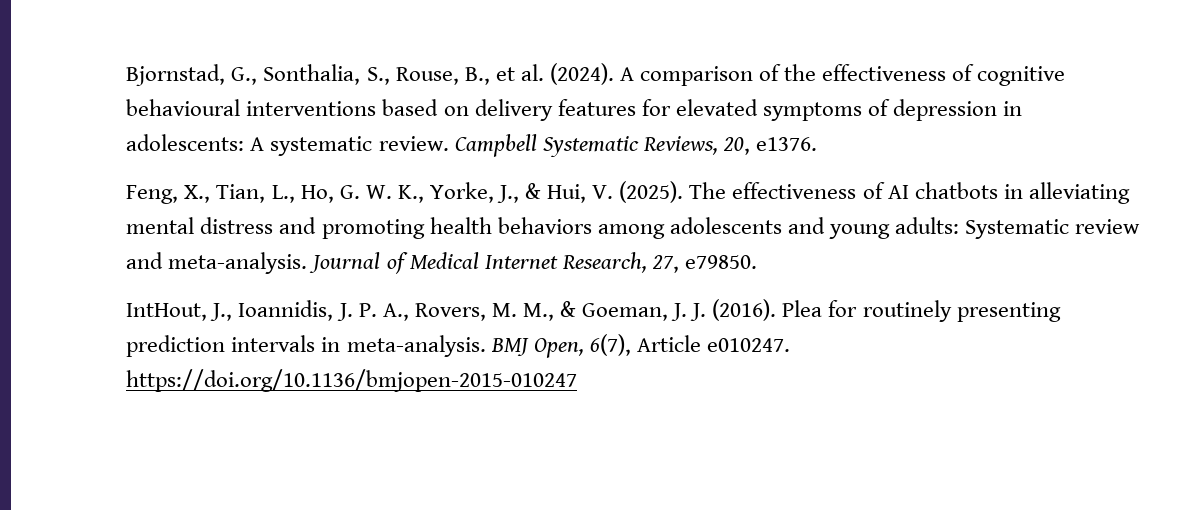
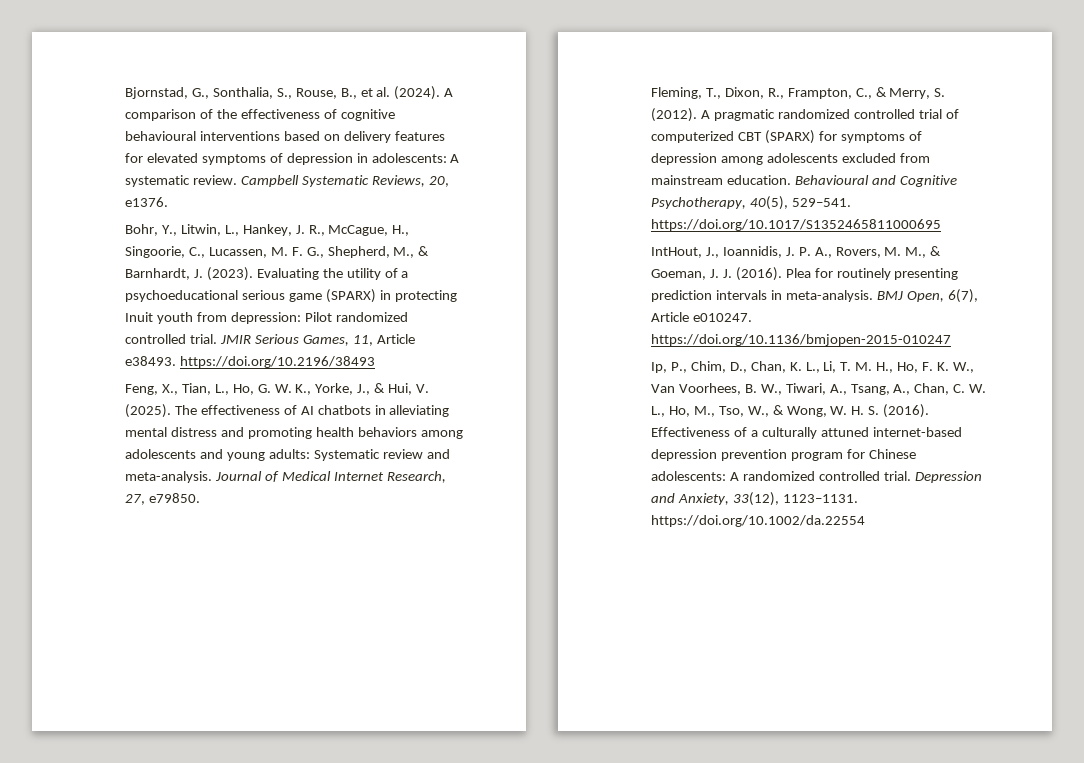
+ Bohr, Y., Litwin, L., Hankey, J. R., McCague, H., Singoorie, C., Lucassen, M. F. G., Shepherd, M., & Barnhardt, J. (2023). Evaluating the utility of a psychoeducational serious game (SPARX) in protecting Inuit youth from depression: Pilot randomized controlled trial. JMIR Serious Games, 11, Article e38493. https://doi.org/10.2196/38493
+ Fleming, T., Dixon, R., Frampton, C., & Merry, S. (2012). A pragmatic randomized controlled trial of computerized CBT (SPARX) for symptoms of depression among adolescents excluded from mainstream education. Behavioural and Cognitive Psychotherapy, 40(5), 529–541. https://doi.org/10.1017/S1352465811000695
+ Ip, P., Chim, D., Chan, K. L., Li, T. M. H., Ho, F. K. W., Van Voorhees, B. W., Tiwari, A., Tsang, A., Chan, C. W. L., Ho, M., Tso, W., & Wong, W. H. S. (2016). Effectiveness of a culturally attuned internet-based depression prevention program for Chinese adolescents: A randomized controlled trial. Depression and Anxiety, 33(12), 1123–1131. https://doi.org/10.1002/da.22554

